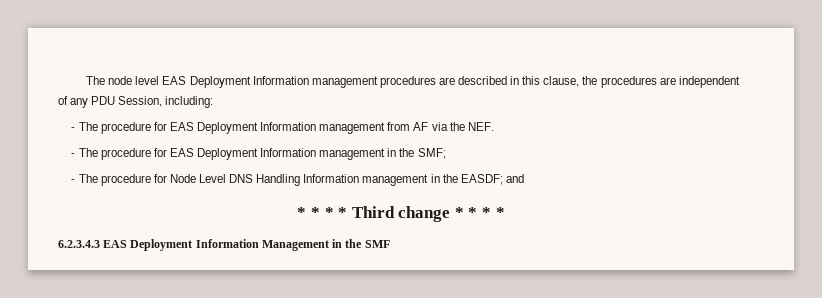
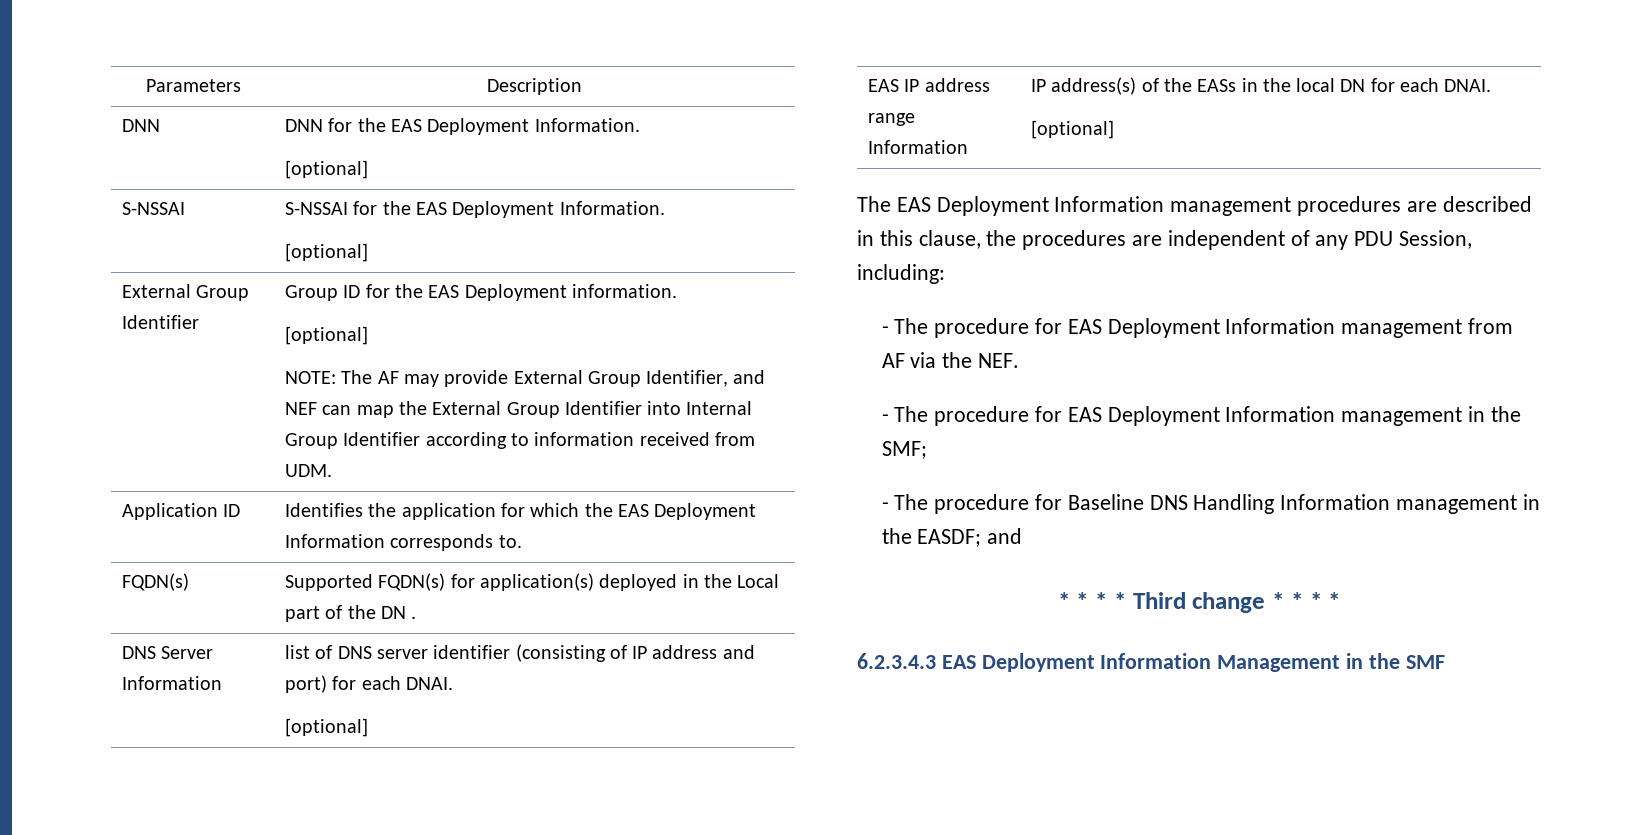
- The node level EAS Deployment Information management procedures are described in this clause, the procedures are independent of any PDU Session, including:
+ Parameters | Description
+ DNN | DNN for the EAS Deployment Information.
+ [optional]
+ S-NSSAI | S-NSSAI for the EAS Deployment Information.
+ [optional]
+ External Group Identifier | Group ID for the EAS Deployment information.
+ [optional]
+ NOTE: The AF may provide External Group Identifier, and NEF can map the External Group Identifier into Internal Group Identifier according to information received from UDM.
+ Application ID | Identifies the application for which the EAS Deployment Information corresponds to.
+ FQDN(s) | Supported FQDN(s) for application(s) deployed in the Local part of the DN .
+ DNS Server Information | list of DNS server identifier (consisting of IP address and port) for each DNAI.
+ [optional]
+ EAS IP address range Information | IP address(s) of the EASs in the local DN for each DNAI.
+ [optional]
+ The EAS Deployment Information management procedures are described in this clause, the procedures are independent of any PDU Session, including:
- - The procedure for Node Level DNS Handling Information management in the EASDF; and
+ - The procedure for Baseline DNS Handling Information management in the EASDF; and

